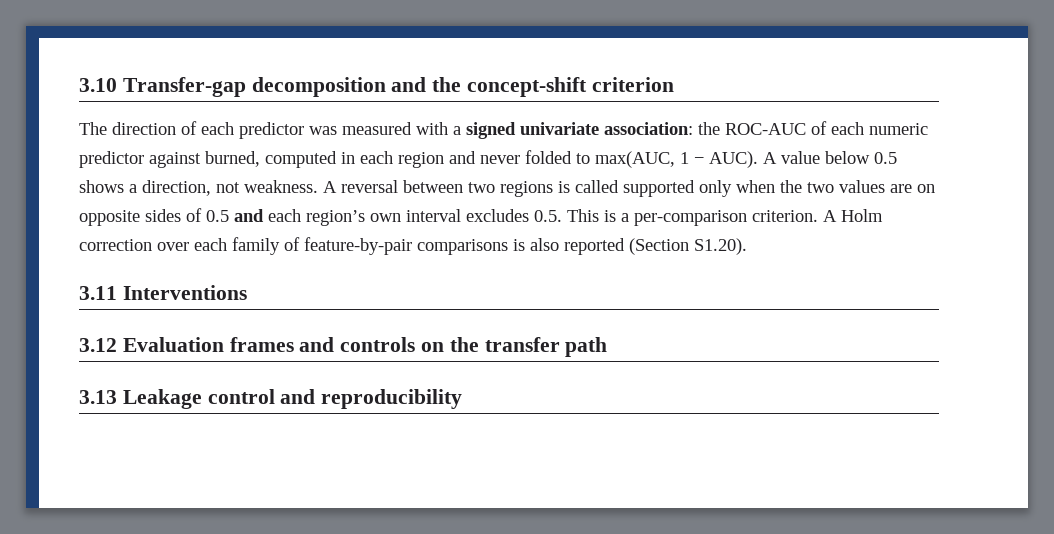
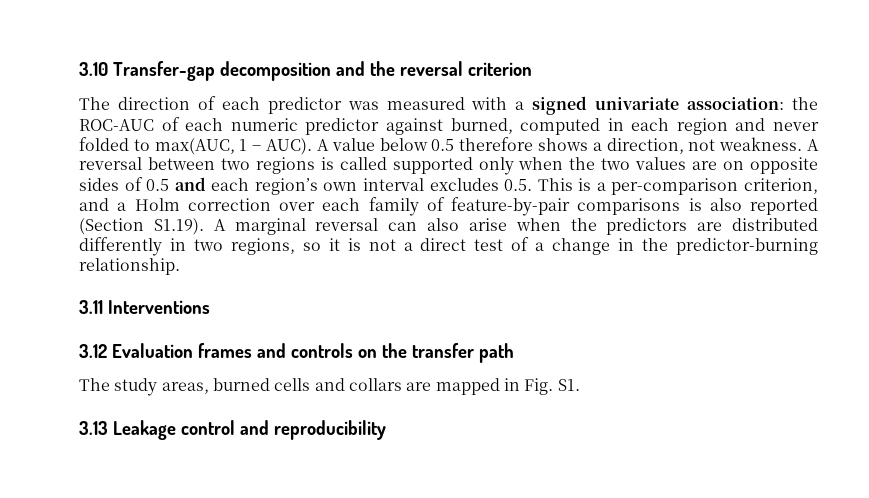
- 3.10 Transfer-gap decomposition and the concept-shift criterion
+ 3.10 Transfer-gap decomposition and the reversal criterion
- A value below 0.5 shows a direction, not weakness.
+ A value below 0.5 therefore shows a direction, not weakness.
- A reversal between two regions is called supported only when the two values are on opposite sides of 0.5 and each region’s own interval excludes 0.5. This is a per-comparison criterion. A Holm correction over each family of feature-by-pair comparisons is also reported (Section S1.20).
+ A reversal between two regions is called supported only when the two values are on opposite sides of 0.5 and each region’s own interval excludes 0.5. This is a per-comparison criterion, and a Holm correction over each family of feature-by-pair comparisons is also reported (Section S1.19). A marginal reversal can also arise when the predictors are distributed differently in two regions, so it is not a direct test of a change in the predictor-burning relationship.
+ The study areas, burned cells and collars are mapped in Fig. S1.

